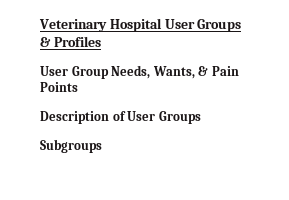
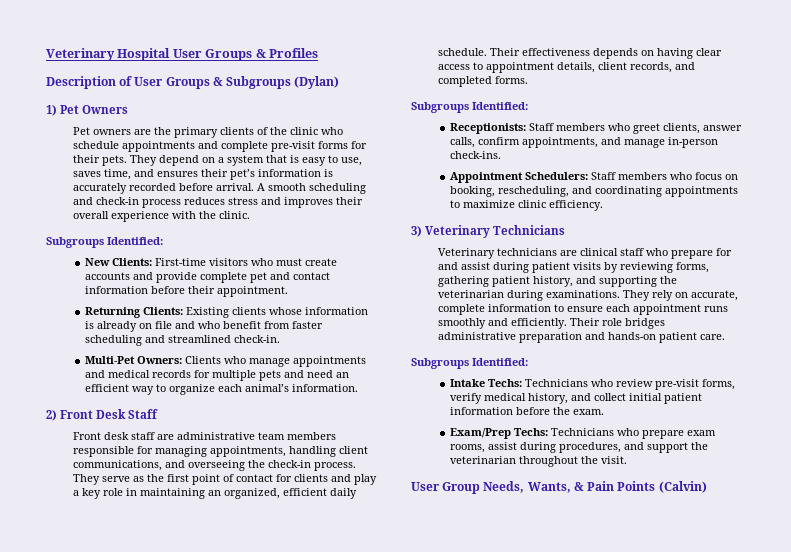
+ Description of User Groups & Subgroups (Dylan)
+ 1) Pet Owners
+ Pet owners are the primary clients of the clinic who schedule appointments and complete pre-visit forms for their pets. They depend on a system that is easy to use, saves time, and ensures their pet’s information is accurately recorded before arrival. A smooth scheduling and check-in process reduces stress and improves their overall experience with the clinic.
+ Subgroups Identified:
+ New Clients: First-time visitors who must create accounts and provide complete pet and contact information before their appointment.
+ Returning Clients: Existing clients whose information is already on file and who benefit from faster scheduling and streamlined check-in.
+ Multi-Pet Owners: Clients who manage appointments and medical records for multiple pets and need an efficient way to organize each animal’s information.
+ 2) Front Desk Staff
+ Front desk staff are administrative team members responsible for managing appointments, handling client communications, and overseeing the check-in process. They serve as the first point of contact for clients and play a key role in maintaining an organized, efficient daily schedule. Their effectiveness depends on having clear access to appointment details, client records, and completed forms.
+ Subgroups Identified:
+ Receptionists: Staff members who greet clients, answer calls, confirm appointments, and manage in-person check-ins.
+ Appointment Schedulers: Staff members who focus on booking, rescheduling, and coordinating appointments to maximize clinic efficiency.
+ 3) Veterinary Technicians
+ Veterinary technicians are clinical staff who prepare for and assist during patient visits by reviewing forms, gathering patient history, and supporting the veterinarian during examinations. They rely on accurate, complete information to ensure each appointment runs smoothly and efficiently. Their role bridges administrative preparation and hands-on patient care.
+ Subgroups Identified:
+ Intake Techs: Technicians who review pre-visit forms, verify medical history, and collect initial patient information before the exam.
+ Exam/Prep Techs: Technicians who prepare exam rooms, assist during procedures, and support the veterinarian throughout the visit.
- User Group Needs, Wants, & Pain Points
- Description of User Groups
- Subgroups
+ User Group Needs, Wants, & Pain Points (Calvin)

